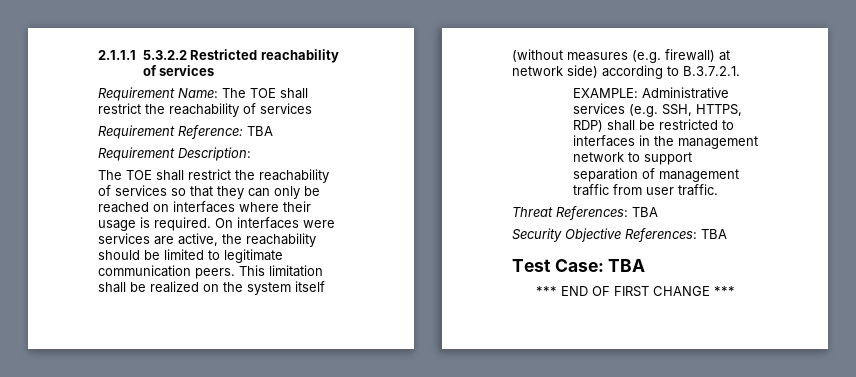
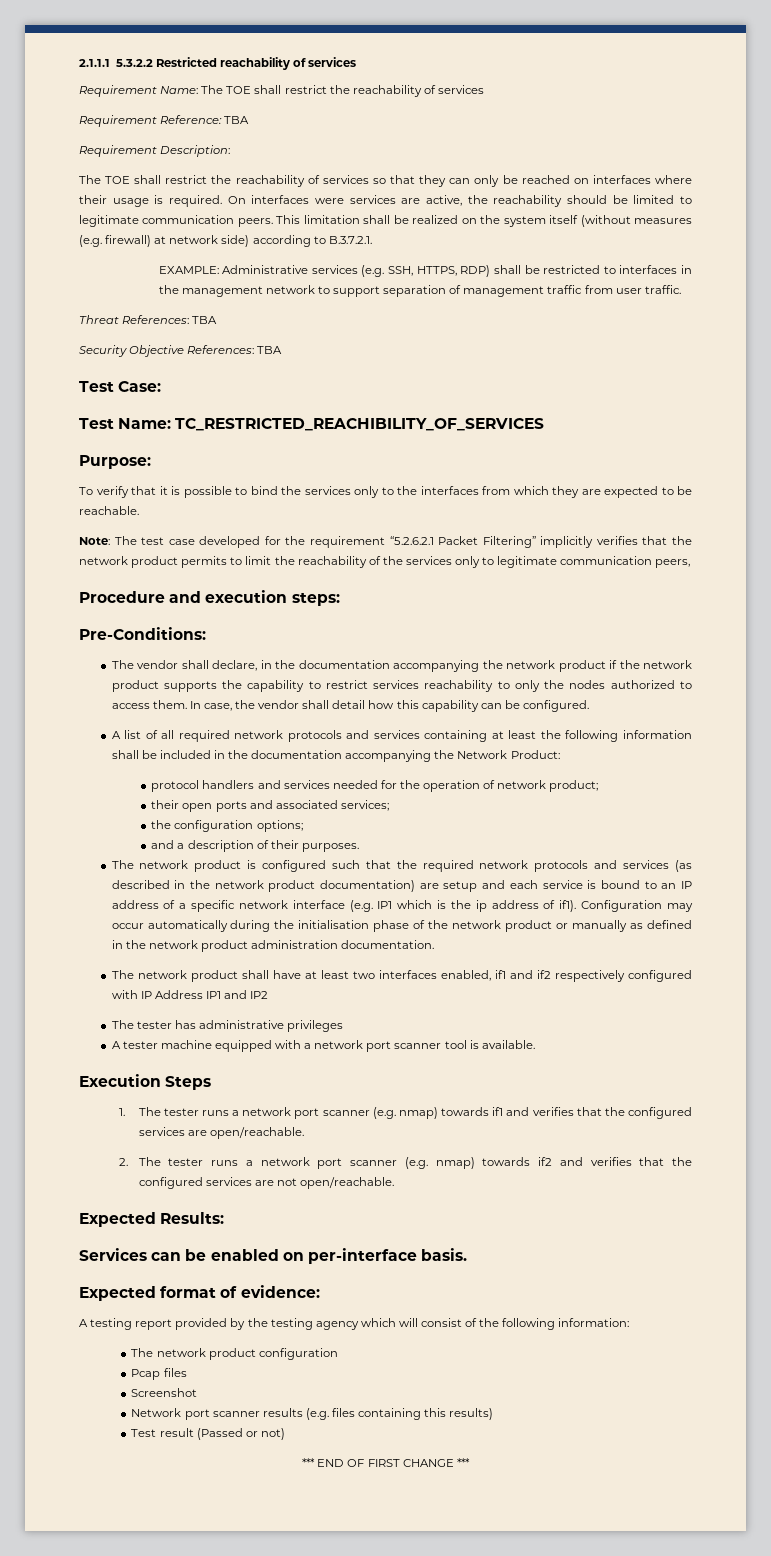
- Test Case: TBA
+ Test Case:
+ Test Name: TC_RESTRICTED_REACHIBILITY_OF_SERVICES
+ Purpose:
+ To verify that it is possible to bind the services only to the interfaces from which they are expected to be reachable.
+ Note: The test case developed for the requirement “5.2.6.2.1 Packet Filtering” implicitly verifies that the network product permits to limit the reachability of the services only to legitimate communication peers,
+ Procedure and execution steps:
+ Pre-Conditions:
+ The vendor shall declare, in the documentation accompanying the network product if the network product supports the capability to restrict services reachability to only the nodes authorized to access them. In case, the vendor shall detail how this capability can be configured.
+ A list of all required network protocols and services containing at least the following information shall be included in the documentation accompanying the Network Product:
+ protocol handlers and services needed for the operation of network product;
+ their open ports and associated services;
+ the configuration options;
+ and a description of their purposes.
+ The network product is configured such that the required network protocols and services (as described in the network product documentation) are setup and each service is bound to an IP address of a specific network interface (e.g. IP1 which is the ip address of if1). Configuration may occur automatically during the initialisation phase of the network product or manually as defined in the network product administration documentation.
+ The network product shall have at least two interfaces enabled, if1 and if2 respectively configured with IP Address IP1 and IP2
+ The tester has administrative privileges
+ A tester machine equipped with a network port scanner tool is available.
+ Execution Steps
+ 1. The tester runs a network port scanner (e.g. nmap) towards if1 and verifies that the configured services are open/reachable.
+ 2. The tester runs a network port scanner (e.g. nmap) towards if2 and verifies that the configured services are not open/reachable.
+ Expected Results:
+ Services can be enabled on per-interface basis.
+ Expected format of evidence:
+ A testing report provided by the testing agency which will consist of the following information:
+ The network product configuration
+ Pcap files
+ Screenshot
+ Network port scanner results (e.g. files containing this results)
+ Test result (Passed or not)

